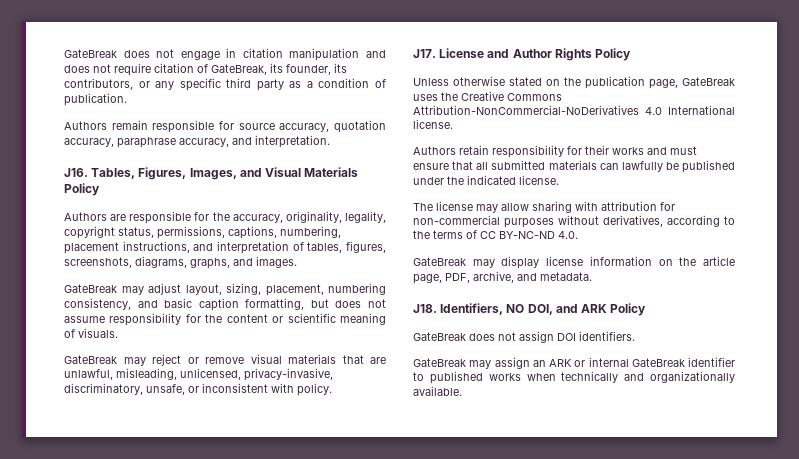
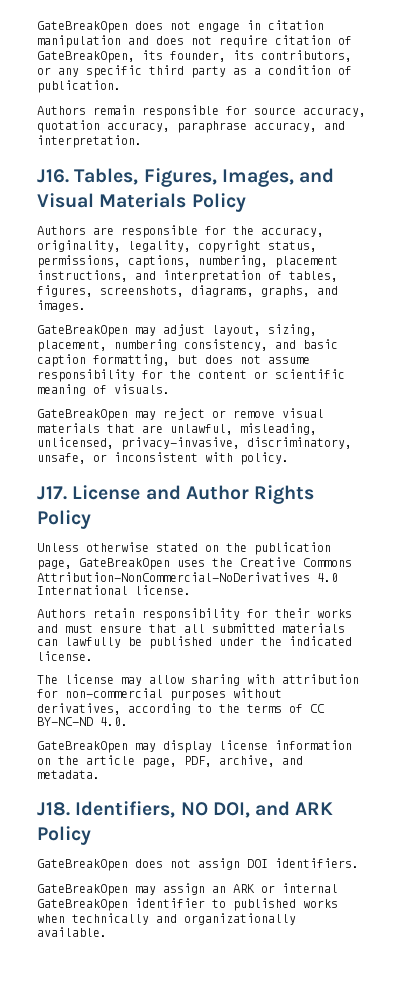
- GateBreak does not engage in citation manipulation and does not require citation of GateBreak, its founder, its contributors, or any specific third party as a condition of publication.
+ GateBreakOpen does not engage in citation manipulation and does not require citation of GateBreakOpen, its founder, its contributors, or any specific third party as a condition of publication.
- GateBreak may adjust layout, sizing, placement, numbering consistency, and basic caption formatting, but does not assume responsibility for the content or scientific meaning of visuals.
+ GateBreakOpen may adjust layout, sizing, placement, numbering consistency, and basic caption formatting, but does not assume responsibility for the content or scientific meaning of visuals.
- GateBreak may reject or remove visual materials that are unlawful, misleading, unlicensed, privacy-invasive, discriminatory, unsafe, or inconsistent with policy.
+ GateBreakOpen may reject or remove visual materials that are unlawful, misleading, unlicensed, privacy-invasive, discriminatory, unsafe, or inconsistent with policy.
- Unless otherwise stated on the publication page, GateBreak uses the Creative Commons Attribution-NonCommercial-NoDerivatives 4.0 International license.
+ Unless otherwise stated on the publication page, GateBreakOpen uses the Creative Commons Attribution-NonCommercial-NoDerivatives 4.0 International license.
- GateBreak may display license information on the article page, PDF, archive, and metadata.
+ GateBreakOpen may display license information on the article page, PDF, archive, and metadata.
- GateBreak does not assign DOI identifiers.
+ GateBreakOpen does not assign DOI identifiers.
- GateBreak may assign an ARK or internal GateBreak identifier to published works when technically and organizationally available.
+ GateBreakOpen may assign an ARK or internal GateBreakOpen identifier to published works when technically and organizationally available.

